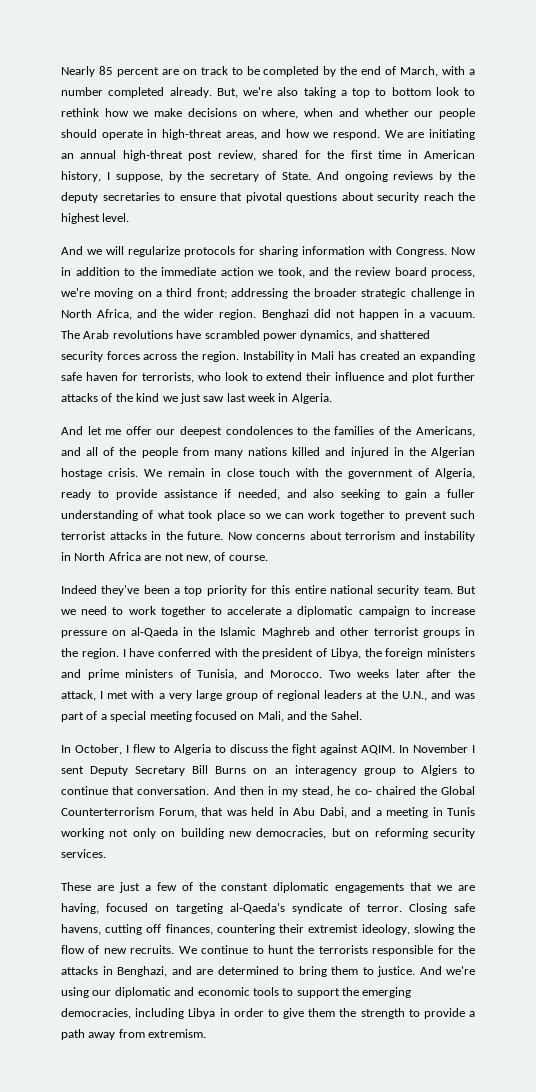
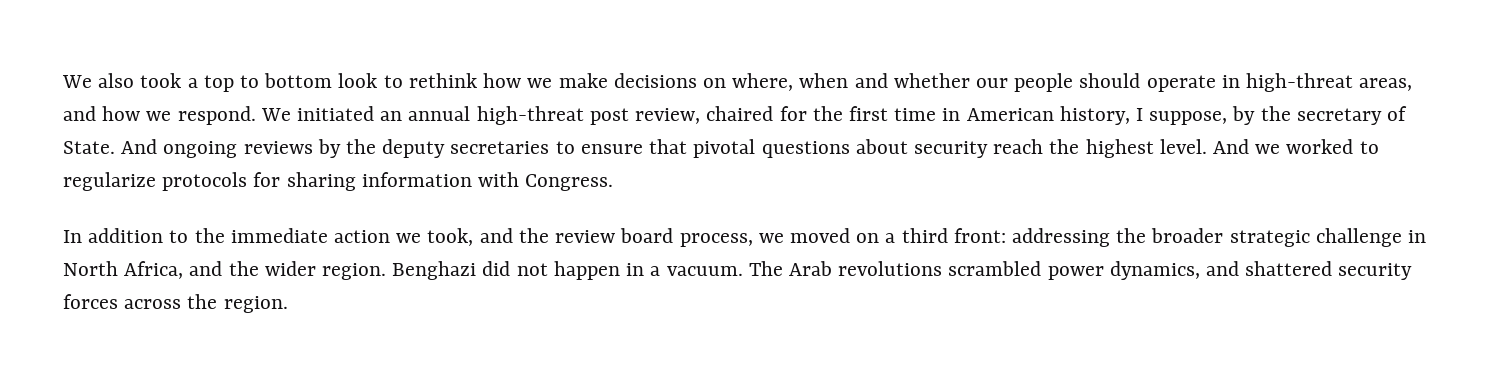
- Nearly 85 percent are on track to be completed by the end of March, with a number completed already. But, we're also taking a top to bottom look to rethink how we make decisions on where, when and whether our people should operate in high-threat areas, and how we respond.
+ We also took a top to bottom look to rethink how we make decisions on where, when and whether our people should operate in high-threat areas, and how we respond.
- We are initiating an annual high-threat post review, shared for the first time in American history, I suppose, by the secretary of State.
+ We initiated an annual high-threat post review, chaired for the first time in American history, I suppose, by the secretary of State.
- And ongoing reviews by the deputy secretaries to ensure that pivotal questions about security reach the highest level.
- And we will regularize protocols for sharing information with Congress. Now in addition to the immediate action we took, and the review board process, we're moving on a third front; addressing the broader strategic challenge in North Africa, and the wider region.
+ And ongoing reviews by the deputy secretaries to ensure that pivotal questions about security reach the highest level. And we worked to regularize protocols for sharing information with Congress.
+ In addition to the immediate action we took, and the review board process, we moved on a third front: addressing the broader strategic challenge in North Africa, and the wider region.
- The Arab revolutions have scrambled power dynamics, and shattered security forces across the region. Instability in Mali has created an expanding safe haven for terrorists, who look to extend their influence and plot further attacks of the kind we just saw last week in Algeria.
- And let me offer our deepest condolences to the families of the Americans, and all of the people from many nations killed and injured in the Algerian hostage crisis. We remain in close touch with the government of Algeria, ready to provide assistance if needed, and also seeking to gain a fuller understanding of what took place so we can work together to prevent such terrorist attacks in the future. Now concerns about terrorism and instability in North Africa are not new, of course.
- Indeed they've been a top priority for this entire national security team. But we need to work together to accelerate a diplomatic campaign to increase pressure on al-Qaeda in the Islamic Maghreb and other terrorist groups in the region. I have conferred with the president of Libya, the foreign ministers and prime ministers of Tunisia, and Morocco. Two weeks later after the attack, I met with a very large group of regional leaders at the U.N., and was part of a special meeting focused on Mali, and the Sahel.
- In October, I flew to Algeria to discuss the fight against AQIM. In November I sent Deputy Secretary Bill Burns on an interagency group to Algiers to continue that conversation. And then in my stead, he co- chaired the Global Counterterrorism Forum, that was held in Abu Dabi, and a meeting in Tunis working not only on building new democracies, but on reforming security services.
- These are just a few of the constant diplomatic engagements that we are having, focused on targeting al-Qaeda's syndicate of terror. Closing safe havens, cutting off finances, countering their extremist ideology, slowing the flow of new recruits. We continue to hunt the terrorists responsible for the attacks in Benghazi, and are determined to bring them to justice. And we're using our diplomatic and economic tools to support the emerging democracies, including Libya in order to give them the strength to provide a path away from extremism.
+ The Arab revolutions scrambled power dynamics, and shattered security forces across the region.

